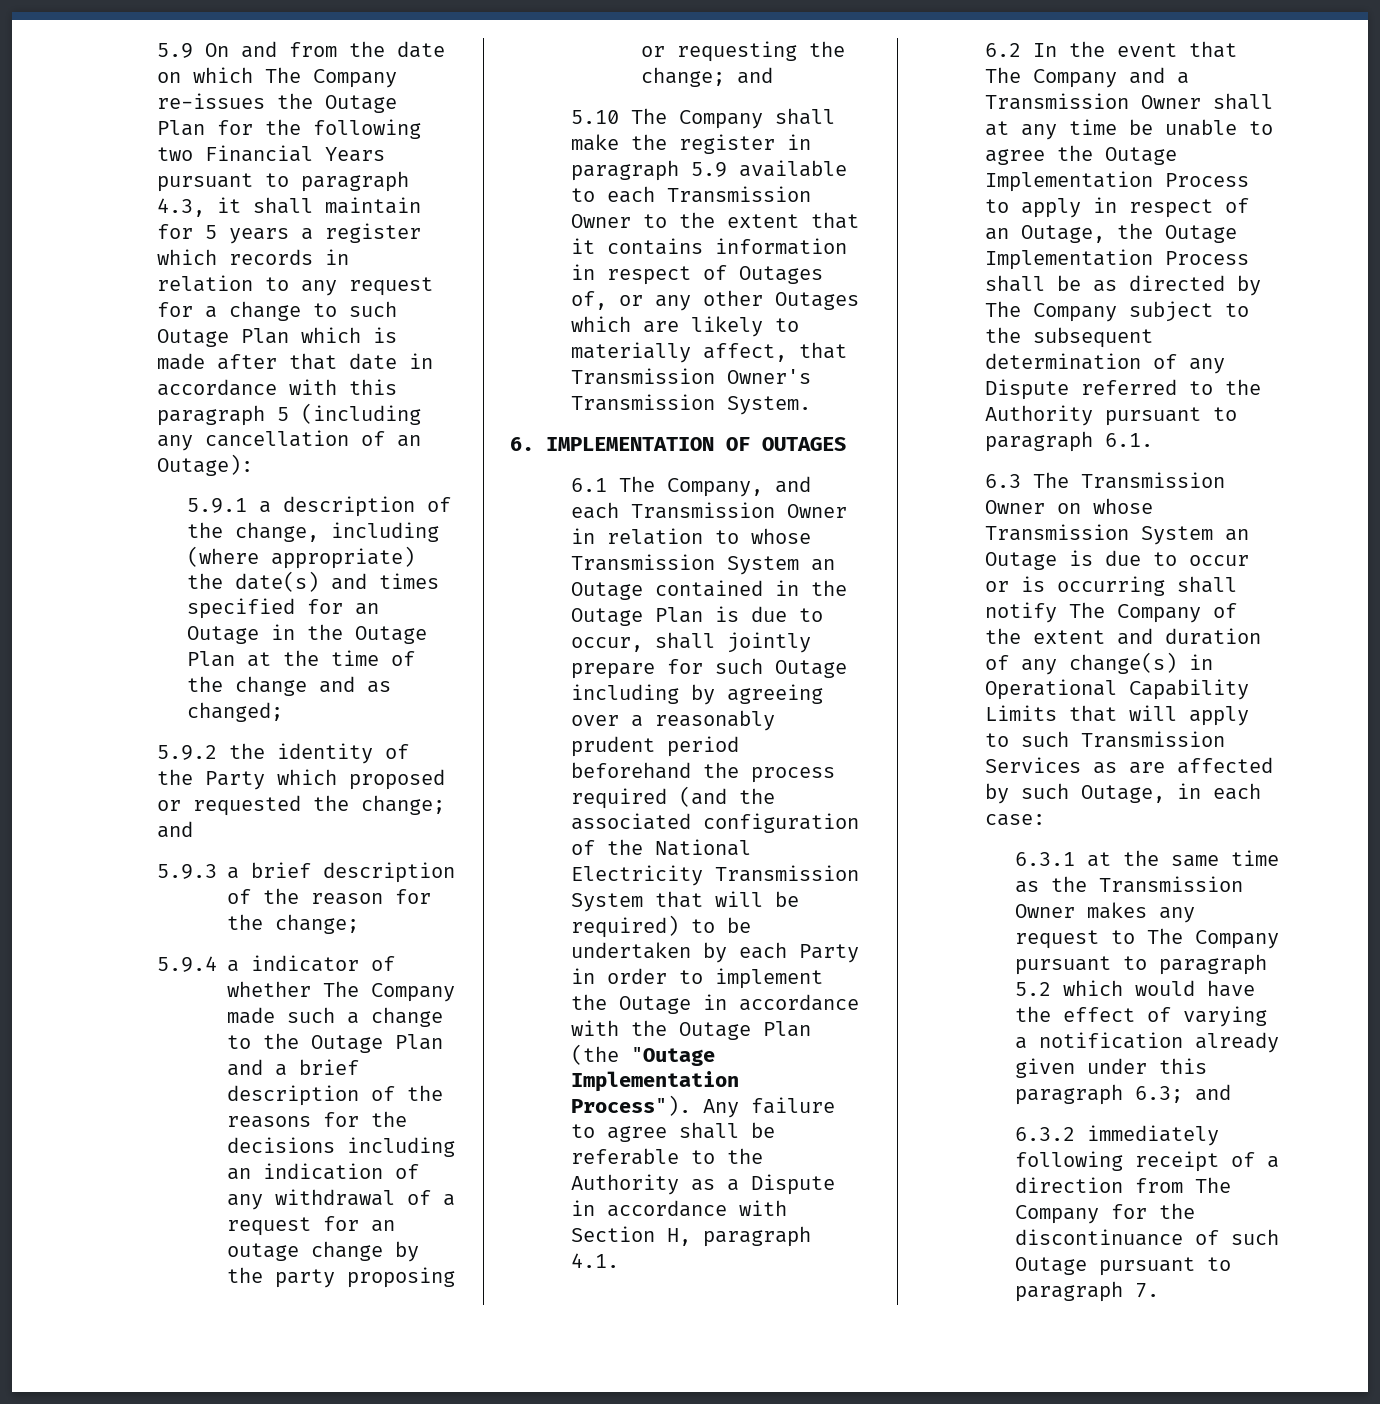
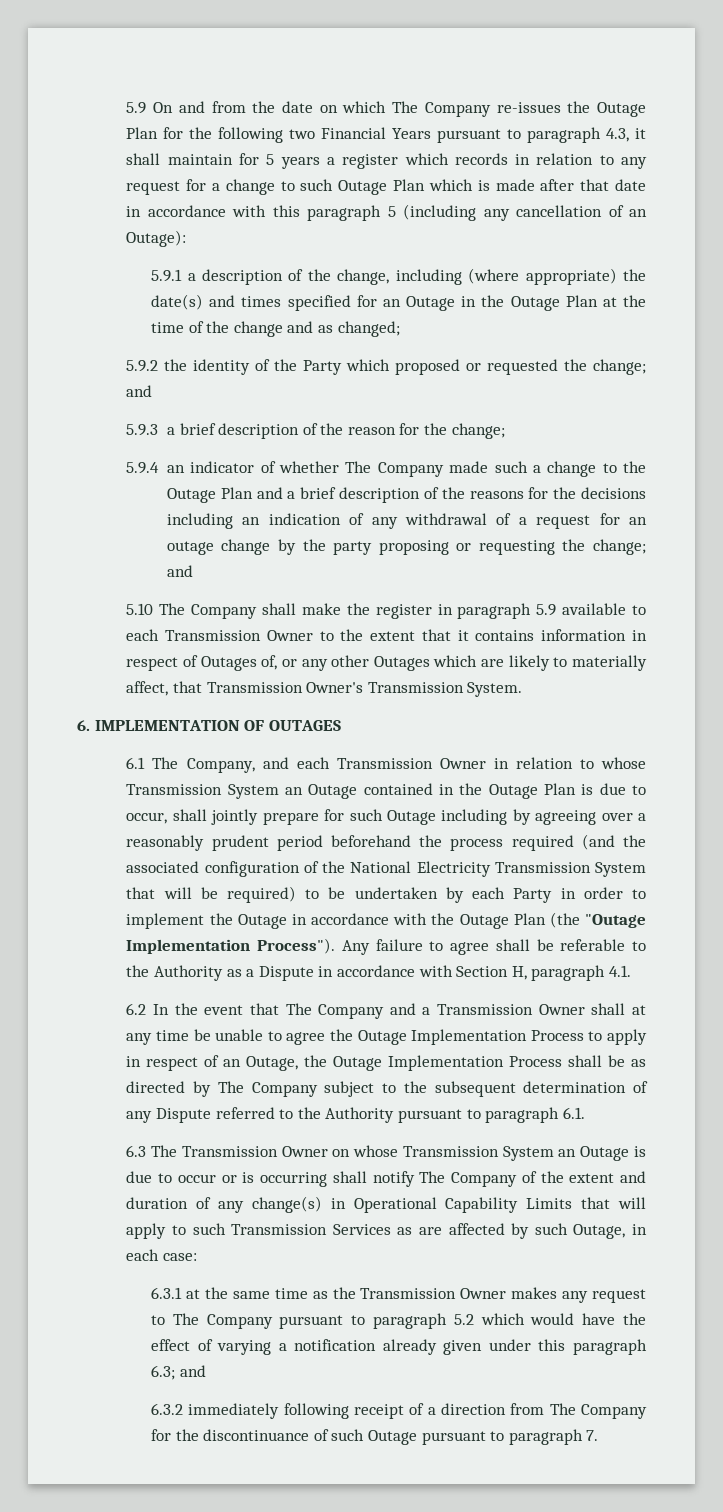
- 5.9.4 a indicator of whether The Company made such a change to the Outage Plan and a brief description of the reasons for the decisions including an indication of any withdrawal of a request for an outage change by the party proposing or requesting the change; and
+ 5.9.4 an indicator of whether The Company made such a change to the Outage Plan and a brief description of the reasons for the decisions including an indication of any withdrawal of a request for an outage change by the party proposing or requesting the change; and

